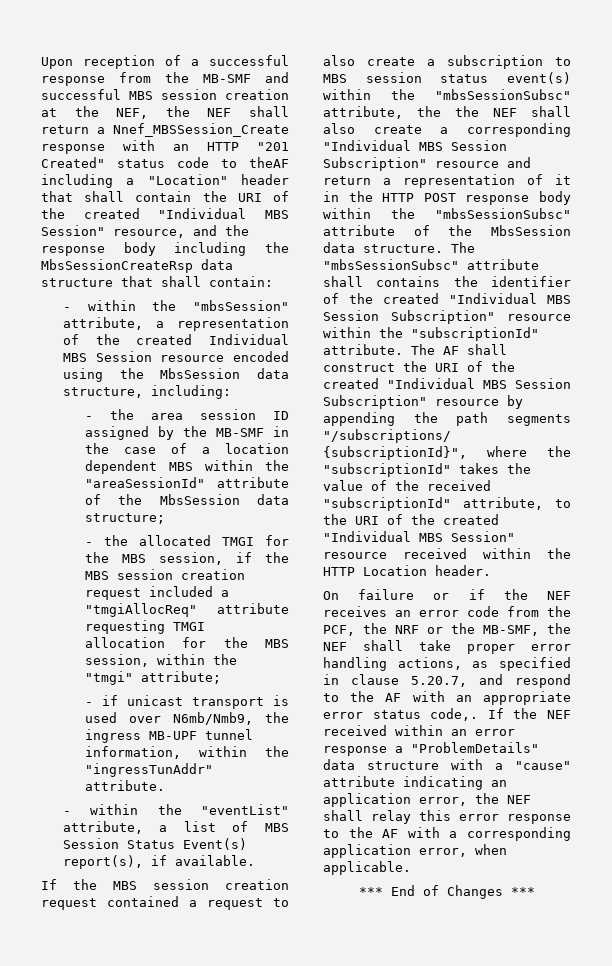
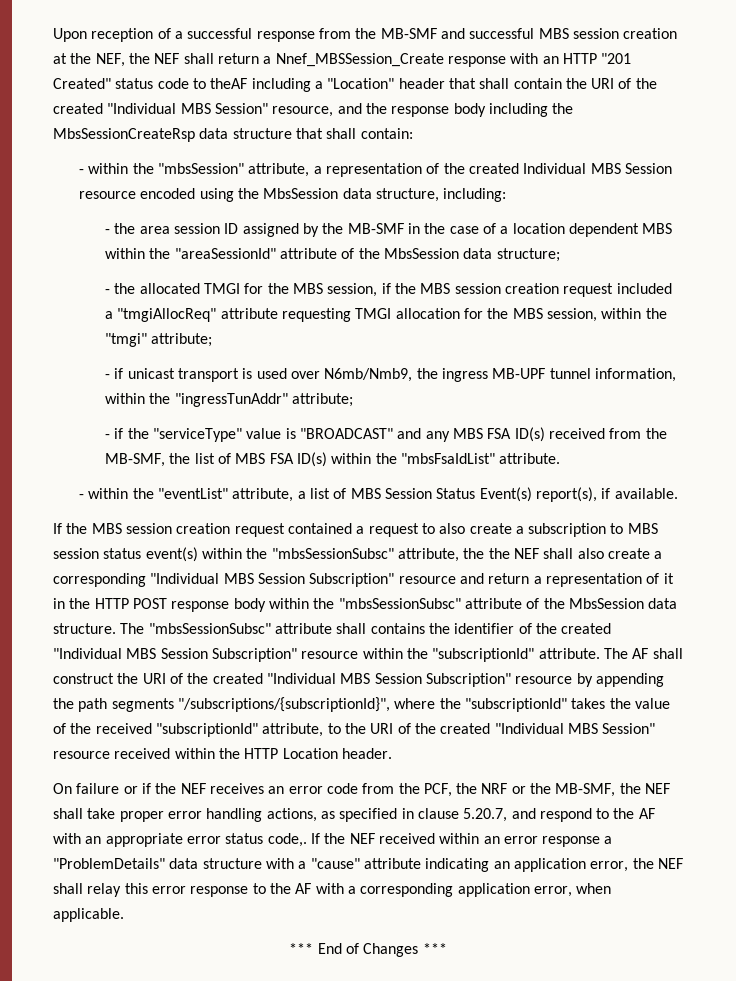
- - if unicast transport is used over N6mb/Nmb9, the ingress MB-UPF tunnel information, within the "ingressTunAddr" attribute.
+ - if unicast transport is used over N6mb/Nmb9, the ingress MB-UPF tunnel information, within the "ingressTunAddr" attribute;
+ - if the "serviceType" value is "BROADCAST" and any MBS FSA ID(s) received from the MB-SMF, the list of MBS FSA ID(s) within the "mbsFsaIdList" attribute.

